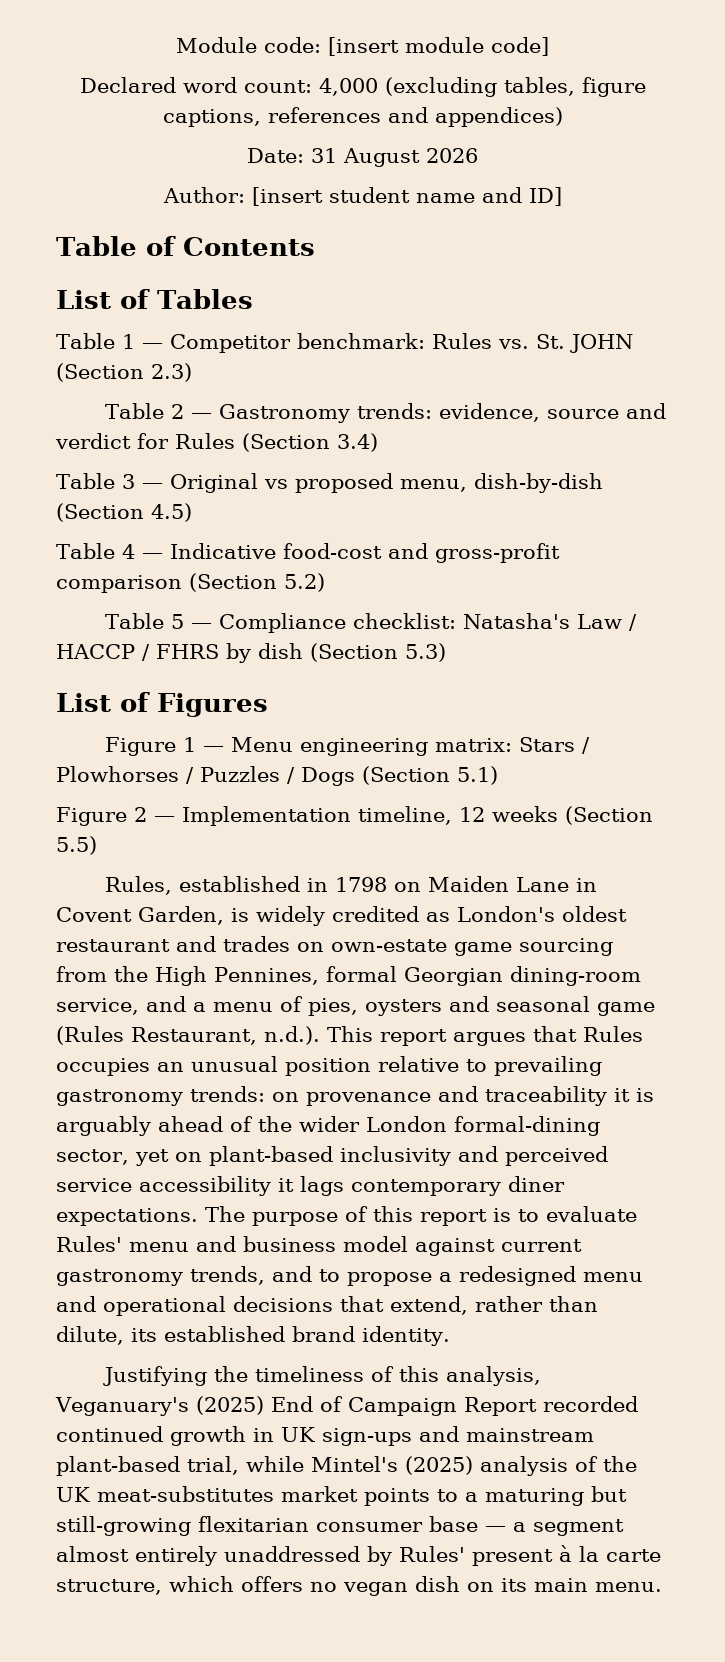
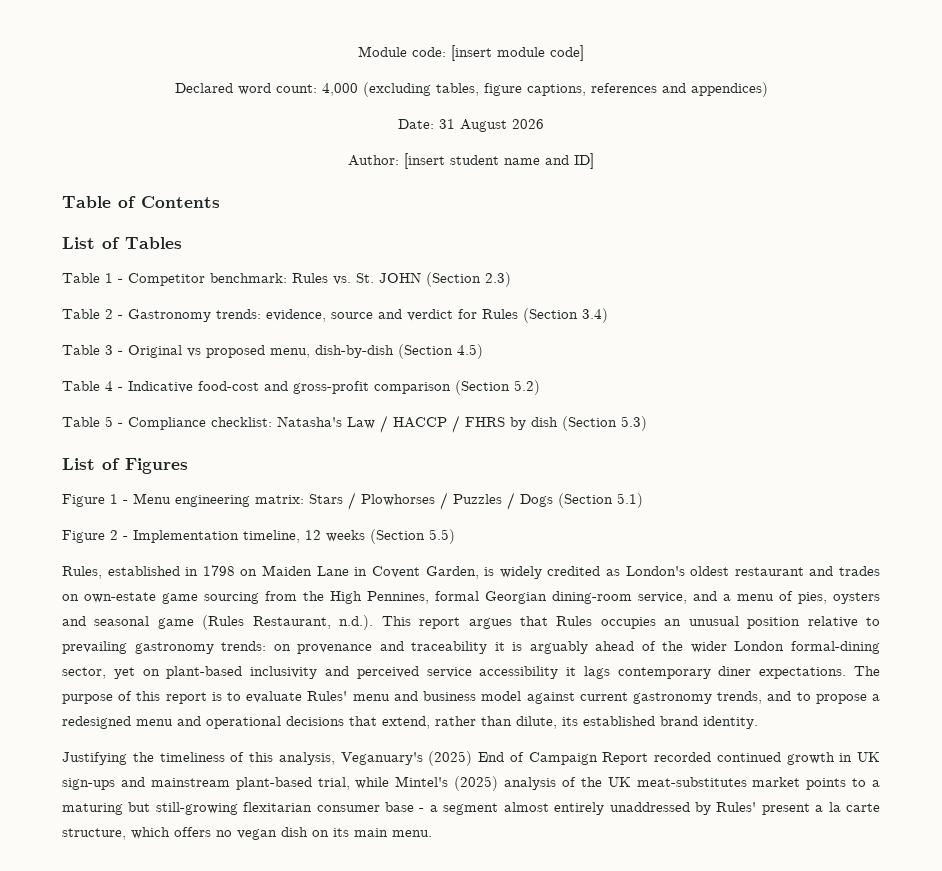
- Table 1 — Competitor benchmark: Rules vs. St. JOHN (Section 2.3)
+ Table 1 - Competitor benchmark: Rules vs. St. JOHN (Section 2.3)
- Table 2 — Gastronomy trends: evidence, source and verdict for Rules (Section 3.4)
+ Table 2 - Gastronomy trends: evidence, source and verdict for Rules (Section 3.4)
- Table 3 — Original vs proposed menu, dish-by-dish (Section 4.5)
+ Table 3 - Original vs proposed menu, dish-by-dish (Section 4.5)
- Table 4 — Indicative food-cost and gross-profit comparison (Section 5.2)
+ Table 4 - Indicative food-cost and gross-profit comparison (Section 5.2)
- Table 5 — Compliance checklist: Natasha's Law / HACCP / FHRS by dish (Section 5.3)
+ Table 5 - Compliance checklist: Natasha's Law / HACCP / FHRS by dish (Section 5.3)
- Figure 1 — Menu engineering matrix: Stars / Plowhorses / Puzzles / Dogs (Section 5.1)
+ Figure 1 - Menu engineering matrix: Stars / Plowhorses / Puzzles / Dogs (Section 5.1)
- Figure 2 — Implementation timeline, 12 weeks (Section 5.5)
+ Figure 2 - Implementation timeline, 12 weeks (Section 5.5)
- Justifying the timeliness of this analysis, Veganuary's (2025) End of Campaign Report recorded continued growth in UK sign-ups and mainstream plant-based trial, while Mintel's (2025) analysis of the UK meat-substitutes market points to a maturing but still-growing flexitarian consumer base — a segment almost entirely unaddressed by Rules' present à la carte structure, which offers no vegan dish on its main menu.
+ Justifying the timeliness of this analysis, Veganuary's (2025) End of Campaign Report recorded continued growth in UK sign-ups and mainstream plant-based trial, while Mintel's (2025) analysis of the UK meat-substitutes market points to a maturing but still-growing flexitarian consumer base - a segment almost entirely unaddressed by Rules' present a la carte structure, which offers no vegan dish on its main menu.

